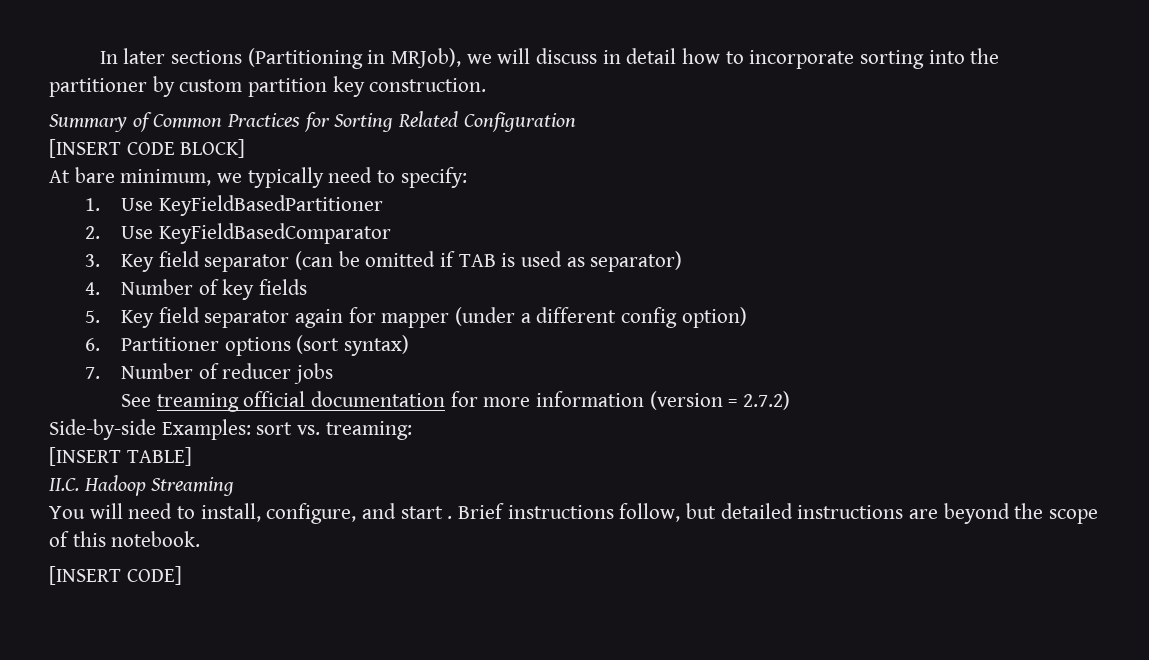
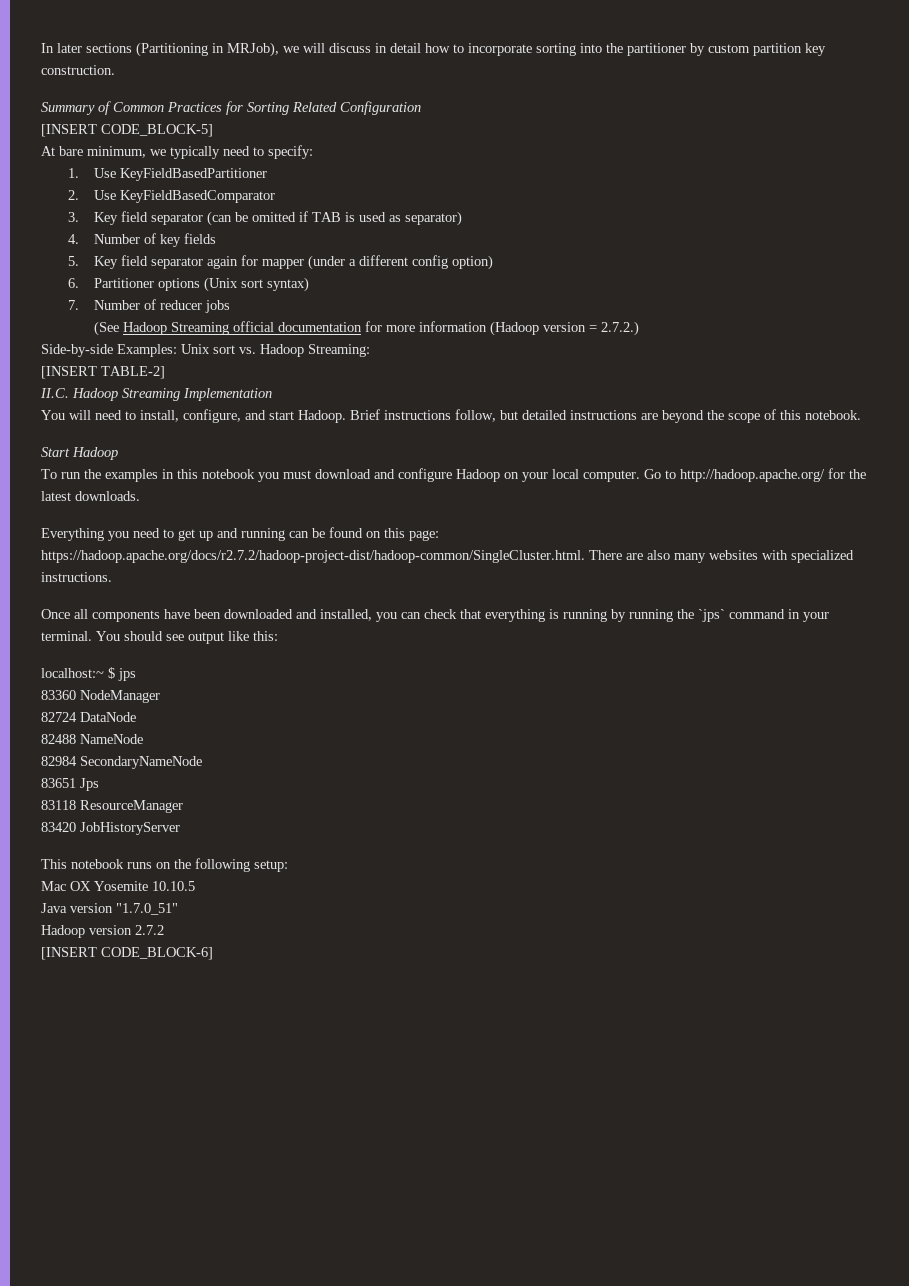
- [INSERT CODE BLOCK]
+ [INSERT CODE_BLOCK-5]
- 6. Partitioner options (sort syntax)
+ 6. Partitioner options (Unix sort syntax)
- See treaming official documentation for more information (version = 2.7.2)
+ (See Hadoop Streaming official documentation for more information (Hadoop version = 2.7.2.)
- Side-by-side Examples: sort vs. treaming:
- [INSERT TABLE]
+ Side-by-side Examples: Unix sort vs. Hadoop Streaming:
+ [INSERT TABLE-2]
- II.C. Hadoop Streaming
+ II.C. Hadoop Streaming Implementation
- You will need to install, configure, and start .
+ You will need to install, configure, and start Hadoop.
- [INSERT CODE]
+ Start Hadoop
+ To run the examples in this notebook you must download and configure Hadoop on your local computer. Go to http://hadoop.apache.org/ for the latest downloads.
+ Everything you need to get up and running can be found on this page: https://hadoop.apache.org/docs/r2.7.2/hadoop-project-dist/hadoop-common/SingleCluster.html. There are also many websites with specialized instructions.
+ Once all components have been downloaded and installed, you can check that everything is running by running the `jps` command in your terminal. You should see output like this:
+ localhost:~ $ jps
+ 83360 NodeManager
+ 82724 DataNode
+ 82488 NameNode
+ 82984 SecondaryNameNode
+ 83651 Jps
+ 83118 ResourceManager
+ 83420 JobHistoryServer
+ This notebook runs on the following setup:
+ Mac OX Yosemite 10.10.5
+ Java version "1.7.0_51"
+ Hadoop version 2.7.2
+ [INSERT CODE_BLOCK-6]

